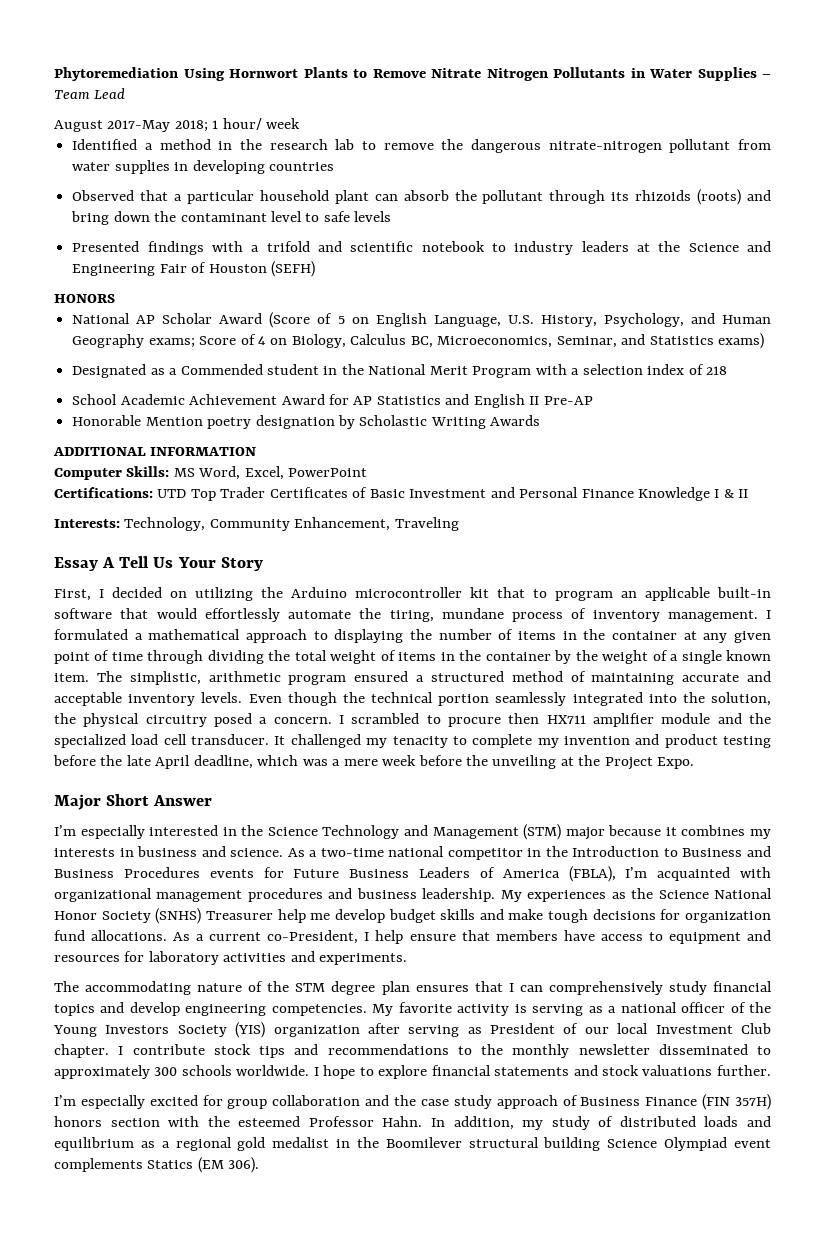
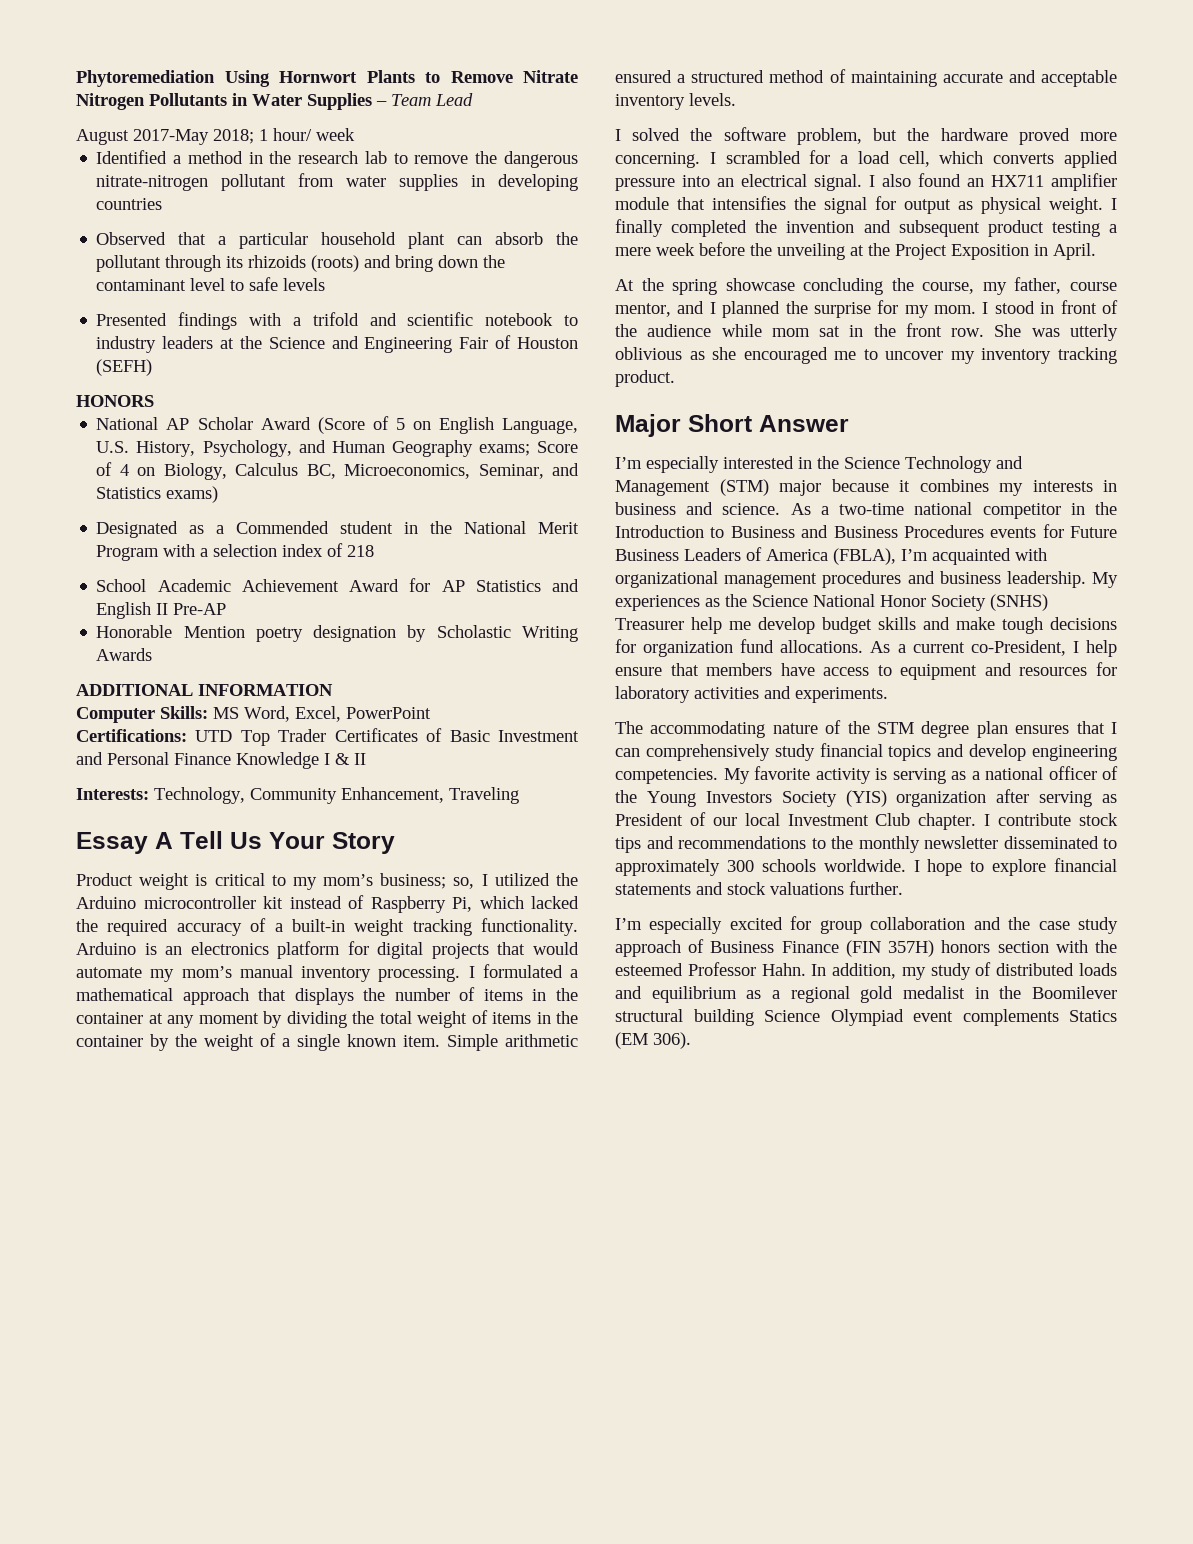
- First, I decided on utilizing the Arduino microcontroller kit that to program an applicable built-in software that would effortlessly automate the tiring, mundane process of inventory management.
+ Product weight is critical to my mom’s business; so, I utilized the Arduino microcontroller kit instead of Raspberry Pi, which lacked the required accuracy of a built-in weight tracking functionality. Arduino is an electronics platform for digital projects that would automate my mom’s manual inventory processing.
- I formulated a mathematical approach to displaying the number of items in the container at any given point of time through dividing the total weight of items in the container by the weight of a single known item.
+ I formulated a mathematical approach that displays the number of items in the container at any moment by dividing the total weight of items in the container by the weight of a single known item.
- The simplistic, arithmetic program ensured a structured method of maintaining accurate and acceptable inventory levels. Even though the technical portion seamlessly integrated into the solution, the physical circuitry posed a concern. I scrambled to procure then HX711 amplifier module and the specialized load cell transducer. It challenged my tenacity to complete my invention and product testing before the late April deadline, which was a mere week before the unveiling at the Project Expo.
+ Simple arithmetic ensured a structured method of maintaining accurate and acceptable inventory levels.
+ I solved the software problem, but the hardware proved more concerning. I scrambled for a load cell, which converts applied pressure into an electrical signal. I also found an HX711 amplifier module that intensifies the signal for output as physical weight. I finally completed the invention and subsequent product testing a mere week before the unveiling at the Project Exposition in April.
+ At the spring showcase concluding the course, my father, course mentor, and I planned the surprise for my mom. I stood in front of the audience while mom sat in the front row. She was utterly oblivious as she encouraged me to uncover my inventory tracking product.

